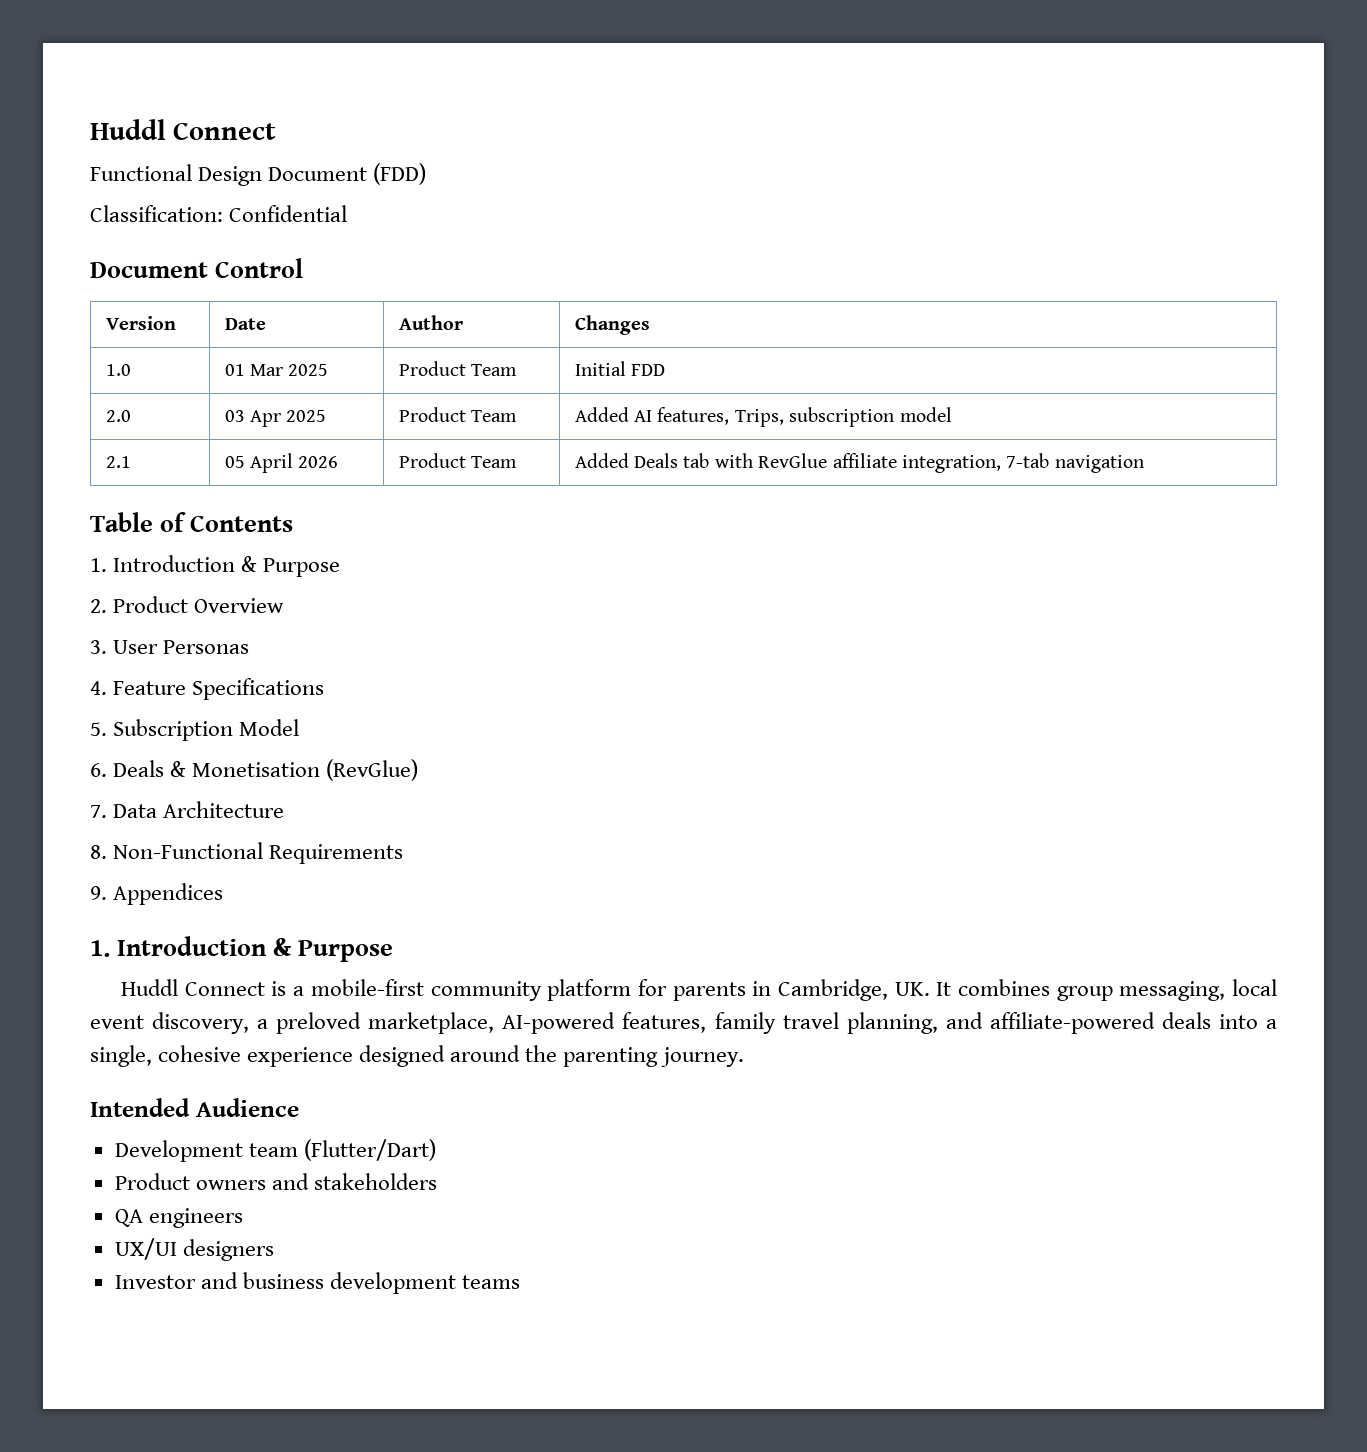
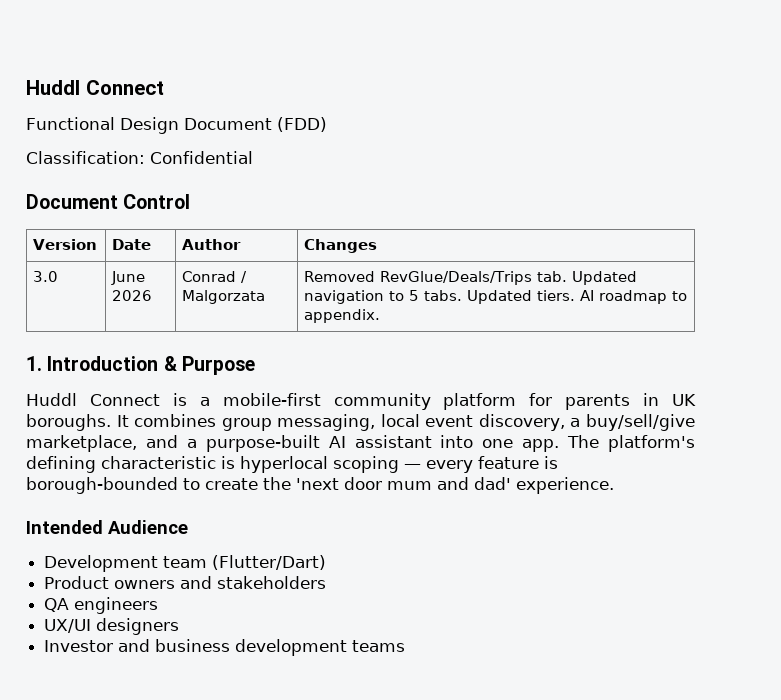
- 1.0 | 01 Mar 2025 | Product Team | Initial FDD
- 2.0 | 03 Apr 2025 | Product Team | Added AI features, Trips, subscription model
- 2.1 | 05 April 2026 | Product Team | Added Deals tab with RevGlue affiliate integration, 7-tab navigation
- Table of Contents
- 1. Introduction & Purpose
- 2. Product Overview
- 3. User Personas
- 4. Feature Specifications
- 5. Subscription Model
- 6. Deals & Monetisation (RevGlue)
- 7. Data Architecture
- 8. Non-Functional Requirements
- 9. Appendices
+ 3.0 | June 2026 | Conrad / Malgorzata | Removed RevGlue/Deals/Trips tab. Updated navigation to 5 tabs. Updated tiers. AI roadmap to appendix.
- Huddl Connect is a mobile-first community platform for parents in Cambridge, UK. It combines group messaging, local event discovery, a preloved marketplace, AI-powered features, family travel planning, and affiliate-powered deals into a single, cohesive experience designed around the parenting journey.
+ Huddl Connect is a mobile-first community platform for parents in UK boroughs. It combines group messaging, local event discovery, a buy/sell/give marketplace, and a purpose-built AI assistant into one app. The platform's defining characteristic is hyperlocal scoping — every feature is borough-bounded to create the 'next door mum and dad' experience.

